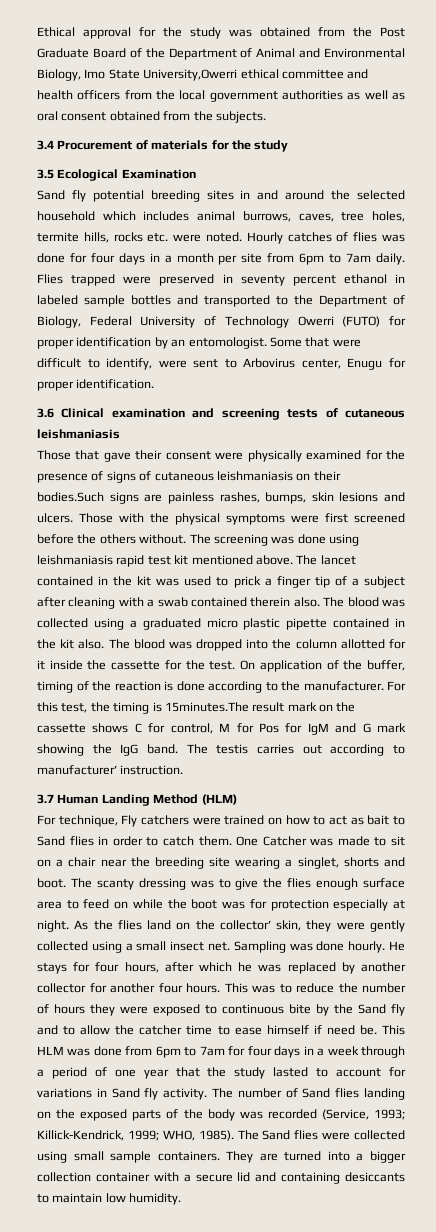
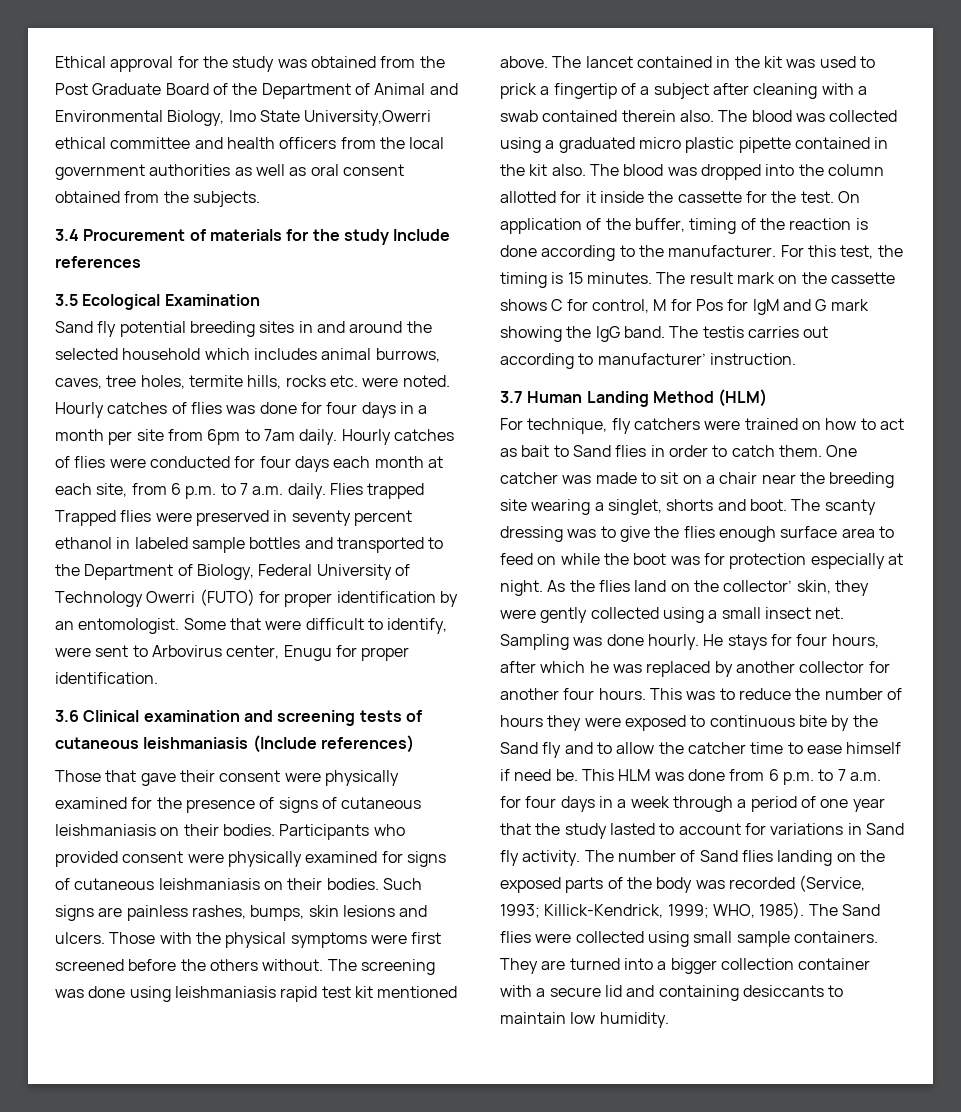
- 3.4 Procurement of materials for the study
+ 3.4 Procurement of materials for the study Include references
- Flies trapped were preserved in seventy percent ethanol in labeled sample bottles and transported to the Department of Biology, Federal University of Technology Owerri (FUTO) for proper identification by an entomologist.
+ Hourly catches of flies were conducted for four days each month at each site, from 6 p.m. to 7 a.m. daily. Flies trapped Trapped flies were preserved in seventy percent ethanol in labeled sample bottles and transported to the Department of Biology, Federal University of Technology Owerri (FUTO) for proper identification by an entomologist.
- 3.6 Clinical examination and screening tests of cutaneous leishmaniasis
+ 3.6 Clinical examination and screening tests of cutaneous leishmaniasis (Include references)
- Those that gave their consent were physically examined for the presence of signs of cutaneous leishmaniasis on their bodies.Such signs are painless rashes, bumps, skin lesions and ulcers.
+ Those that gave their consent were physically examined for the presence of signs of cutaneous leishmaniasis on their bodies. Participants who provided consent were physically examined for signs of cutaneous leishmaniasis on their bodies. Such signs are painless rashes, bumps, skin lesions and ulcers.
- The lancet contained in the kit was used to prick a finger tip of a subject after cleaning with a swab contained therein also.
+ The lancet contained in the kit was used to prick a fingertip of a subject after cleaning with a swab contained therein also.
- For this test, the timing is 15minutes.The result mark on the cassette shows C for control, M for Pos for IgM and G mark showing the IgG band.
+ For this test, the timing is 15 minutes. The result mark on the cassette shows C for control, M for Pos for IgM and G mark showing the IgG band.
- For technique, Fly catchers were trained on how to act as bait to Sand flies in order to catch them.
+ For technique, fly catchers were trained on how to act as bait to Sand flies in order to catch them.
- One Catcher was made to sit on a chair near the breeding site wearing a singlet, shorts and boot.
+ One catcher was made to sit on a chair near the breeding site wearing a singlet, shorts and boot.
- This HLM was done from 6pm to 7am for four days in a week through a period of one year that the study lasted to account for variations in Sand fly activity.
+ This HLM was done from 6 p.m. to 7 a.m. for four days in a week through a period of one year that the study lasted to account for variations in Sand fly activity.

